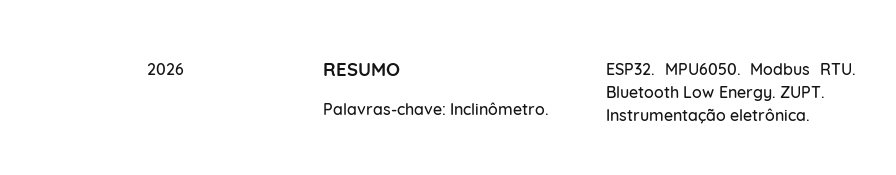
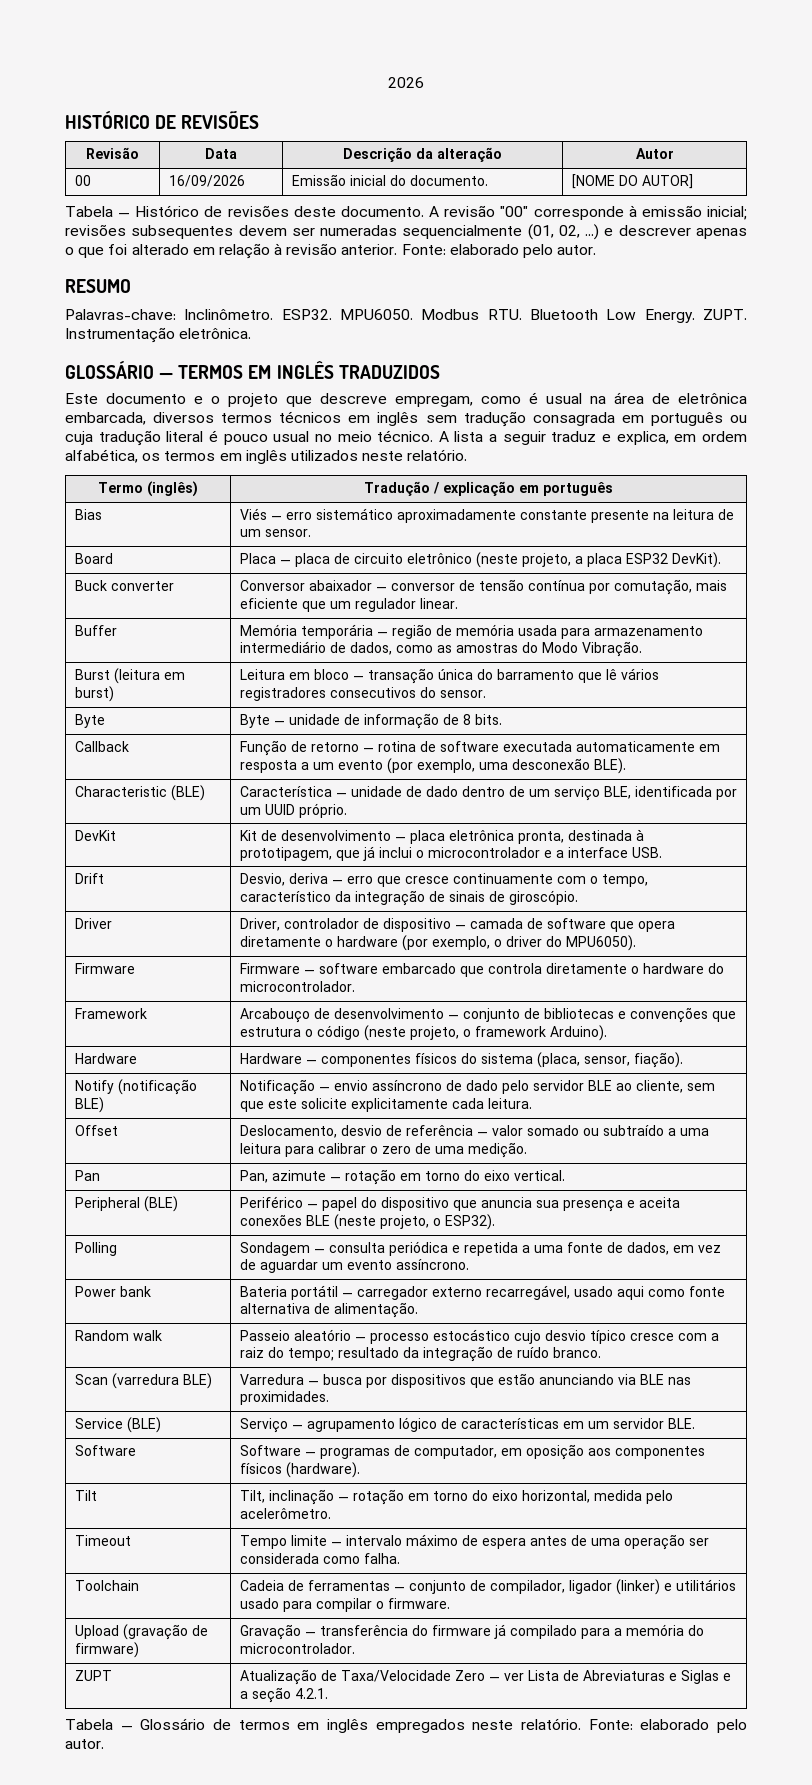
+ HISTÓRICO DE REVISÕES
+ Revisão | Data | Descrição da alteração | Autor
+ 00 | 16/09/2026 | Emissão inicial do documento. | [NOME DO AUTOR]
+ Tabela — Histórico de revisões deste documento. A revisão "00" corresponde à emissão inicial; revisões subsequentes devem ser numeradas sequencialmente (01, 02, ...) e descrever apenas o que foi alterado em relação à revisão anterior. Fonte: elaborado pelo autor.
+ GLOSSÁRIO — TERMOS EM INGLÊS TRADUZIDOS
+ Este documento e o projeto que descreve empregam, como é usual na área de eletrônica embarcada, diversos termos técnicos em inglês sem tradução consagrada em português ou cuja tradução literal é pouco usual no meio técnico. A lista a seguir traduz e explica, em ordem alfabética, os termos em inglês utilizados neste relatório.
+ Termo (inglês) | Tradução / explicação em português
+ Bias | Viés — erro sistemático aproximadamente constante presente na leitura de um sensor.
+ Board | Placa — placa de circuito eletrônico (neste projeto, a placa ESP32 DevKit).
+ Buck converter | Conversor abaixador — conversor de tensão contínua por comutação, mais eficiente que um regulador linear.
+ Buffer | Memória temporária — região de memória usada para armazenamento intermediário de dados, como as amostras do Modo Vibração.
+ Burst (leitura em burst) | Leitura em bloco — transação única do barramento que lê vários registradores consecutivos do sensor.
+ Byte | Byte — unidade de informação de 8 bits.
+ Callback | Função de retorno — rotina de software executada automaticamente em resposta a um evento (por exemplo, uma desconexão BLE).
+ Characteristic (BLE) | Característica — unidade de dado dentro de um serviço BLE, identificada por um UUID próprio.
+ DevKit | Kit de desenvolvimento — placa eletrônica pronta, destinada à prototipagem, que já inclui o microcontrolador e a interface USB.
+ Drift | Desvio, deriva — erro que cresce continuamente com o tempo, característico da integração de sinais de giroscópio.
+ Driver | Driver, controlador de dispositivo — camada de software que opera diretamente o hardware (por exemplo, o driver do MPU6050).
+ Firmware | Firmware — software embarcado que controla diretamente o hardware do microcontrolador.
+ Framework | Arcabouço de desenvolvimento — conjunto de bibliotecas e convenções que estrutura o código (neste projeto, o framework Arduino).
+ Hardware | Hardware — componentes físicos do sistema (placa, sensor, fiação).
+ Notify (notificação BLE) | Notificação — envio assíncrono de dado pelo servidor BLE ao cliente, sem que este solicite explicitamente cada leitura.
+ Offset | Deslocamento, desvio de referência — valor somado ou subtraído a uma leitura para calibrar o zero de uma medição.
+ Pan | Pan, azimute — rotação em torno do eixo vertical.
+ Peripheral (BLE) | Periférico — papel do dispositivo que anuncia sua presença e aceita conexões BLE (neste projeto, o ESP32).
+ Polling | Sondagem — consulta periódica e repetida a uma fonte de dados, em vez de aguardar um evento assíncrono.
+ Power bank | Bateria portátil — carregador externo recarregável, usado aqui como fonte alternativa de alimentação.
+ Random walk | Passeio aleatório — processo estocástico cujo desvio típico cresce com a raiz do tempo; resultado da integração de ruído branco.
+ Scan (varredura BLE) | Varredura — busca por dispositivos que estão anunciando via BLE nas proximidades.
+ Service (BLE) | Serviço — agrupamento lógico de características em um servidor BLE.
+ Software | Software — programas de computador, em oposição aos componentes físicos (hardware).
+ Tilt | Tilt, inclinação — rotação em torno do eixo horizontal, medida pelo acelerômetro.
+ Timeout | Tempo limite — intervalo máximo de espera antes de uma operação ser considerada como falha.
+ Toolchain | Cadeia de ferramentas — conjunto de compilador, ligador (linker) e utilitários usado para compilar o firmware.
+ Upload (gravação de firmware) | Gravação — transferência do firmware já compilado para a memória do microcontrolador.
+ ZUPT | Atualização de Taxa/Velocidade Zero — ver Lista de Abreviaturas e Siglas e a seção 4.2.1.
+ Tabela — Glossário de termos em inglês empregados neste relatório. Fonte: elaborado pelo autor.

